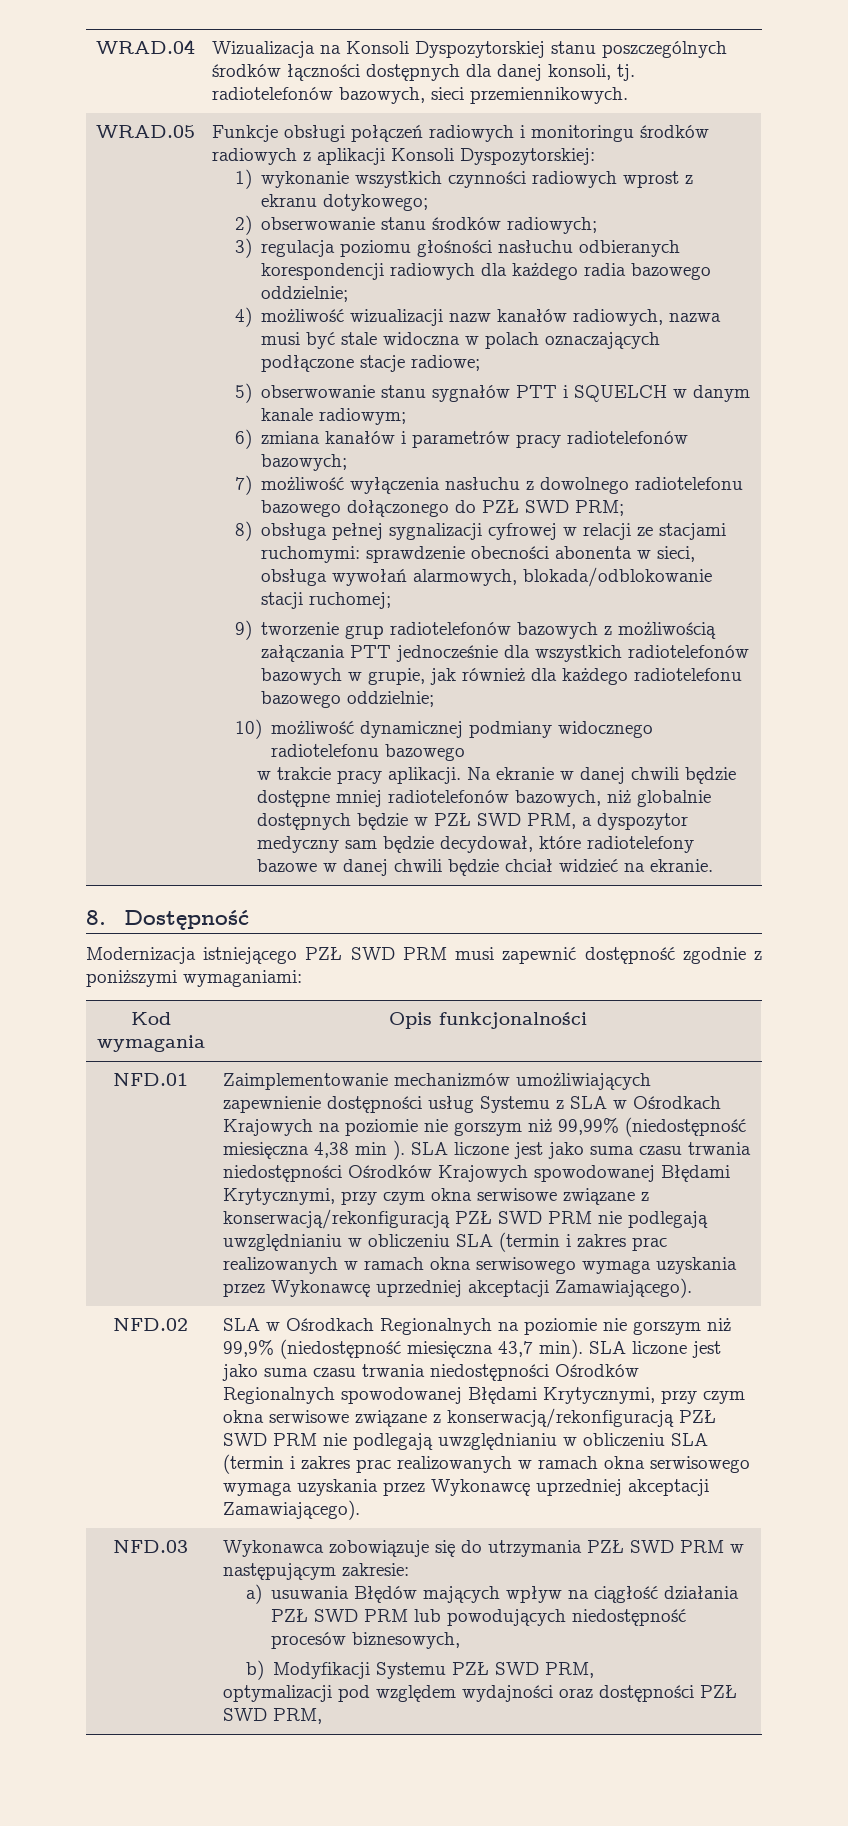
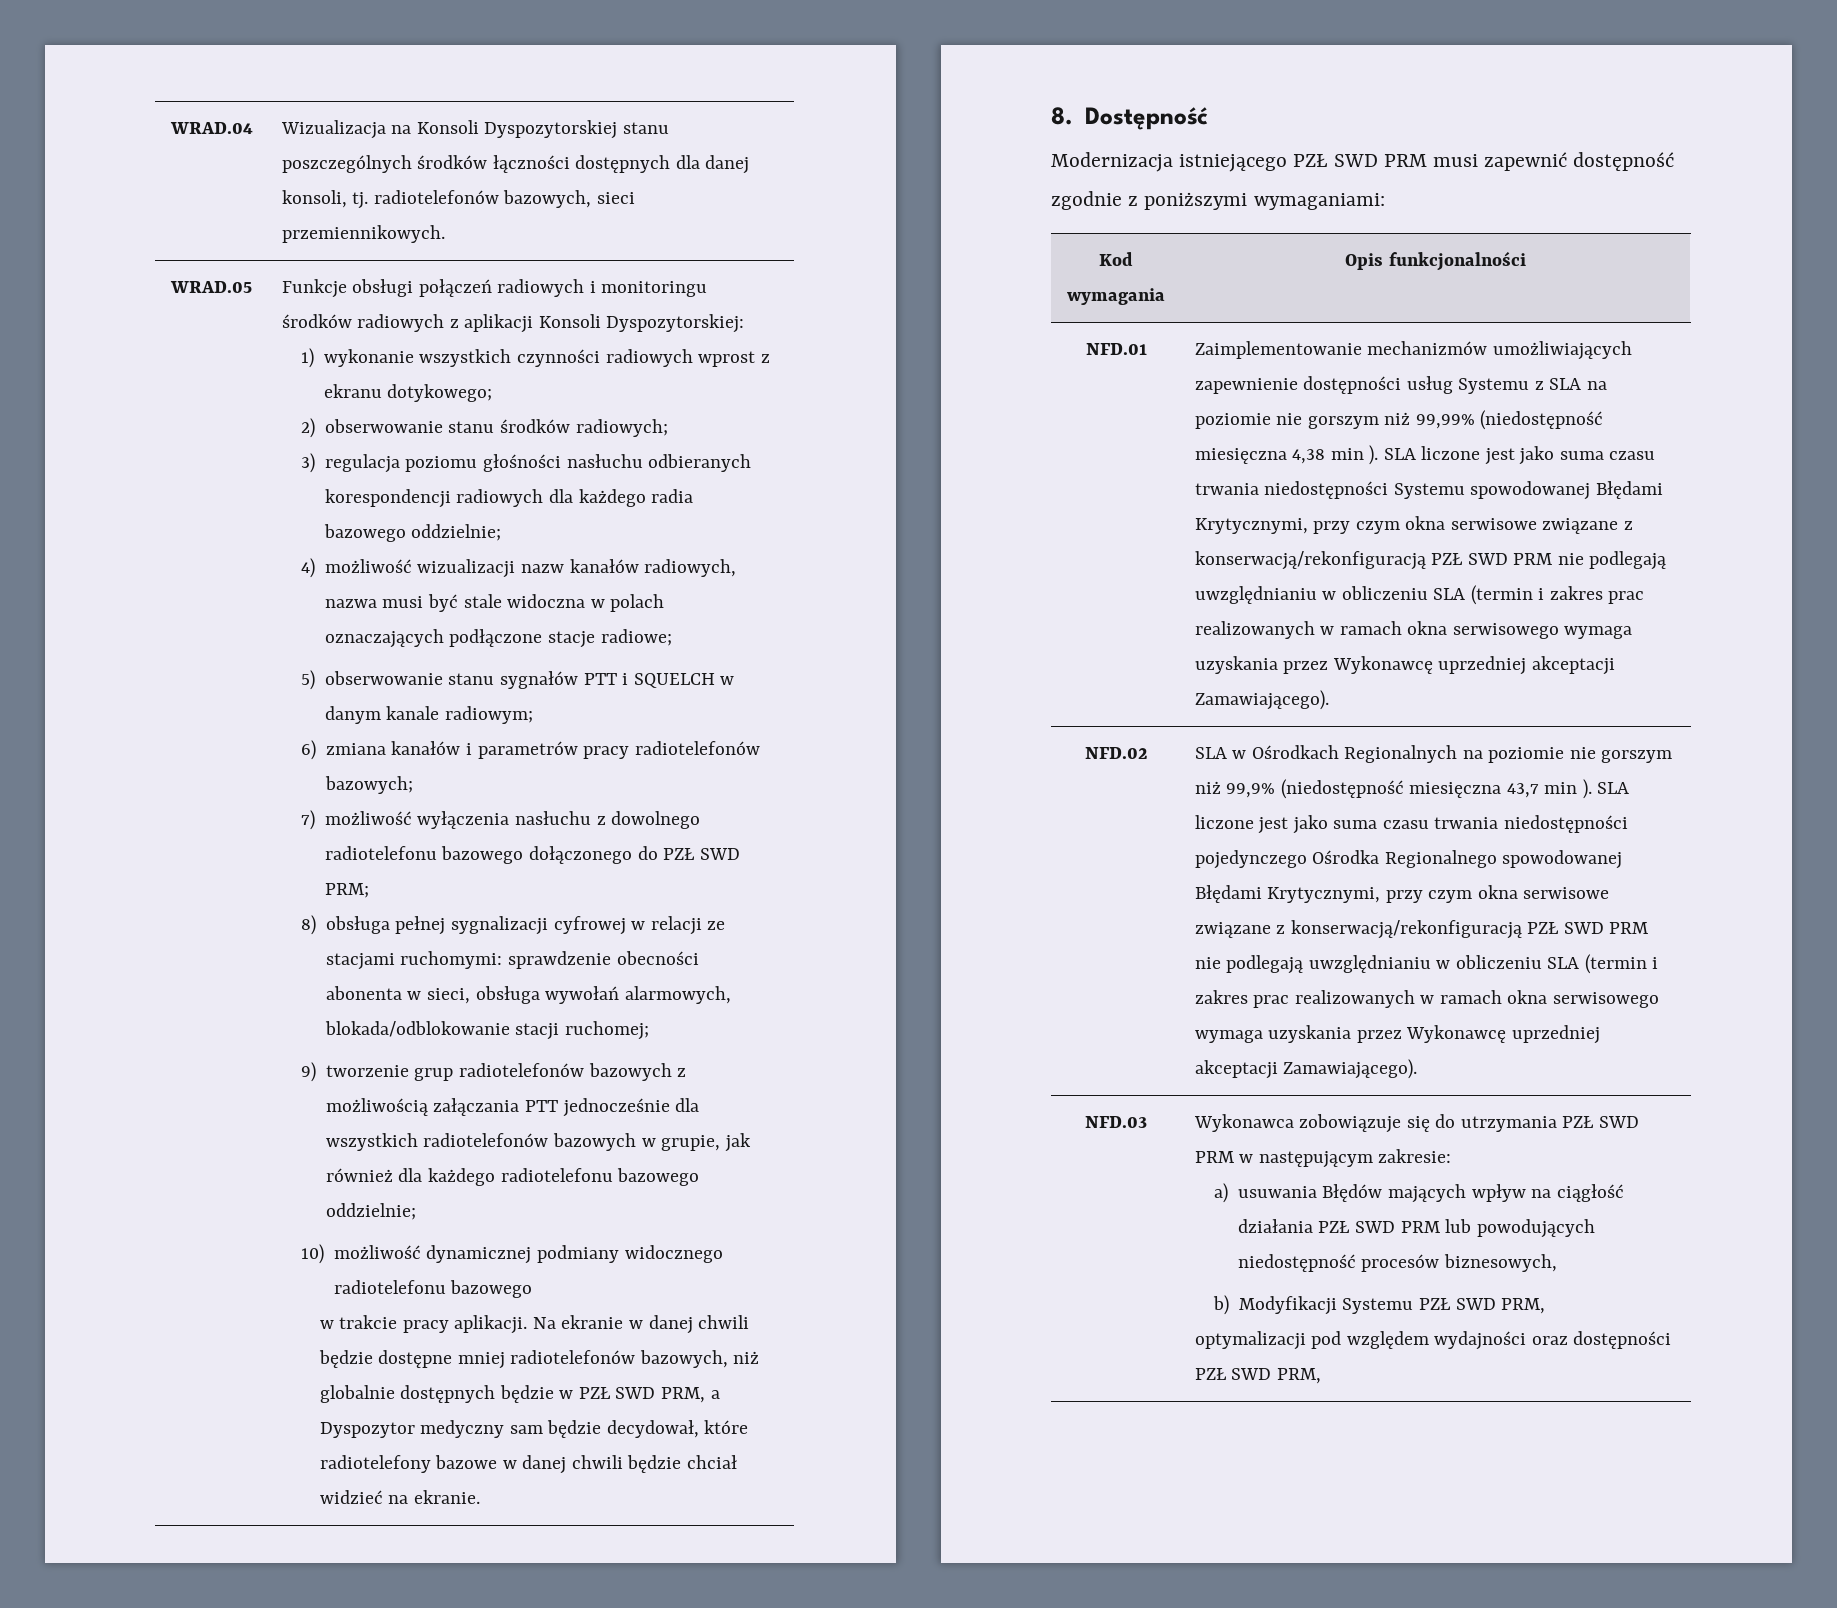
- Na ekranie w danej chwili będzie dostępne mniej radiotelefonów bazowych, niż globalnie dostępnych będzie w PZŁ SWD PRM, a dyspozytor medyczny sam będzie decydował, które radiotelefony bazowe w danej chwili będzie chciał widzieć na ekranie.
+ Na ekranie w danej chwili będzie dostępne mniej radiotelefonów bazowych, niż globalnie dostępnych będzie w PZŁ SWD PRM, a Dyspozytor medyczny sam będzie decydował, które radiotelefony bazowe w danej chwili będzie chciał widzieć na ekranie.
- Zaimplementowanie mechanizmów umożliwiających zapewnienie dostępności usług Systemu z SLA w Ośrodkach Krajowych na poziomie nie gorszym niż 99,99% (niedostępność miesięczna 4,38 min ).
+ Zaimplementowanie mechanizmów umożliwiających zapewnienie dostępności usług Systemu z SLA na poziomie nie gorszym niż 99,99% (niedostępność miesięczna 4,38 min ).
- SLA liczone jest jako suma czasu trwania niedostępności Ośrodków Krajowych spowodowanej Błędami Krytycznymi, przy czym okna serwisowe związane z konserwacją/rekonfiguracją PZŁ SWD PRM nie podlegają uwzględnianiu w obliczeniu SLA (termin i zakres prac realizowanych w ramach okna serwisowego wymaga uzyskania przez Wykonawcę uprzedniej akceptacji Zamawiającego).
+ SLA liczone jest jako suma czasu trwania niedostępności Systemu spowodowanej Błędami Krytycznymi, przy czym okna serwisowe związane z konserwacją/rekonfiguracją PZŁ SWD PRM nie podlegają uwzględnianiu w obliczeniu SLA (termin i zakres prac realizowanych w ramach okna serwisowego wymaga uzyskania przez Wykonawcę uprzedniej akceptacji Zamawiającego).
- SLA w Ośrodkach Regionalnych na poziomie nie gorszym niż 99,9% (niedostępność miesięczna 43,7 min). SLA liczone jest jako suma czasu trwania niedostępności Ośrodków Regionalnych spowodowanej Błędami Krytycznymi, przy czym okna serwisowe związane z konserwacją/rekonfiguracją PZŁ SWD PRM nie podlegają uwzględnianiu w obliczeniu SLA (termin i zakres prac realizowanych w ramach okna serwisowego wymaga uzyskania przez Wykonawcę uprzedniej akceptacji Zamawiającego).
+ SLA w Ośrodkach Regionalnych na poziomie nie gorszym niż 99,9% (niedostępność miesięczna 43,7 min ). SLA liczone jest jako suma czasu trwania niedostępności pojedynczego Ośrodka Regionalnego spowodowanej Błędami Krytycznymi, przy czym okna serwisowe związane z konserwacją/rekonfiguracją PZŁ SWD PRM nie podlegają uwzględnianiu w obliczeniu SLA (termin i zakres prac realizowanych w ramach okna serwisowego wymaga uzyskania przez Wykonawcę uprzedniej akceptacji Zamawiającego).

